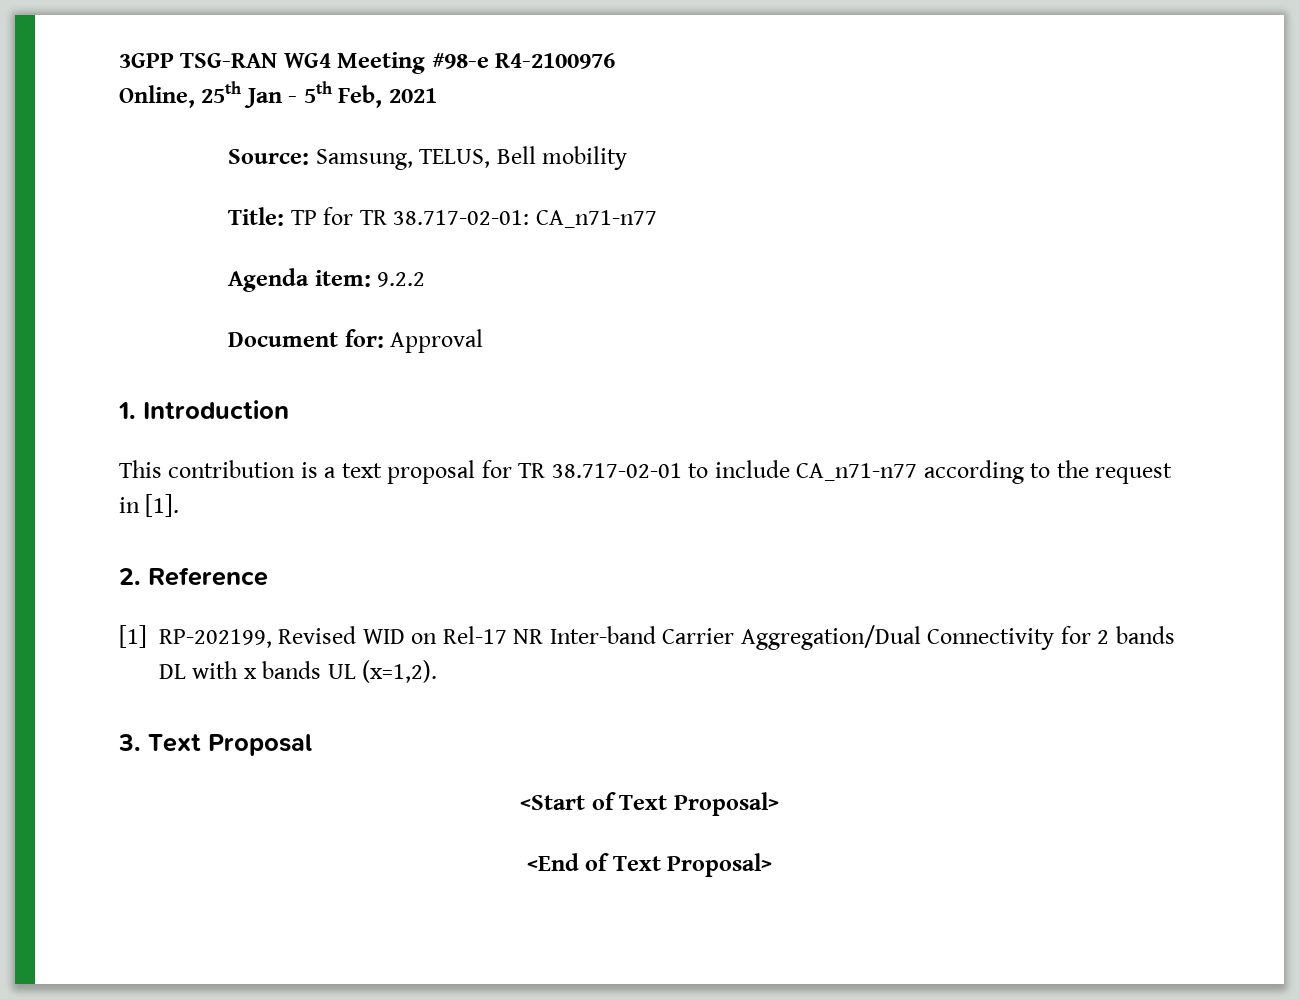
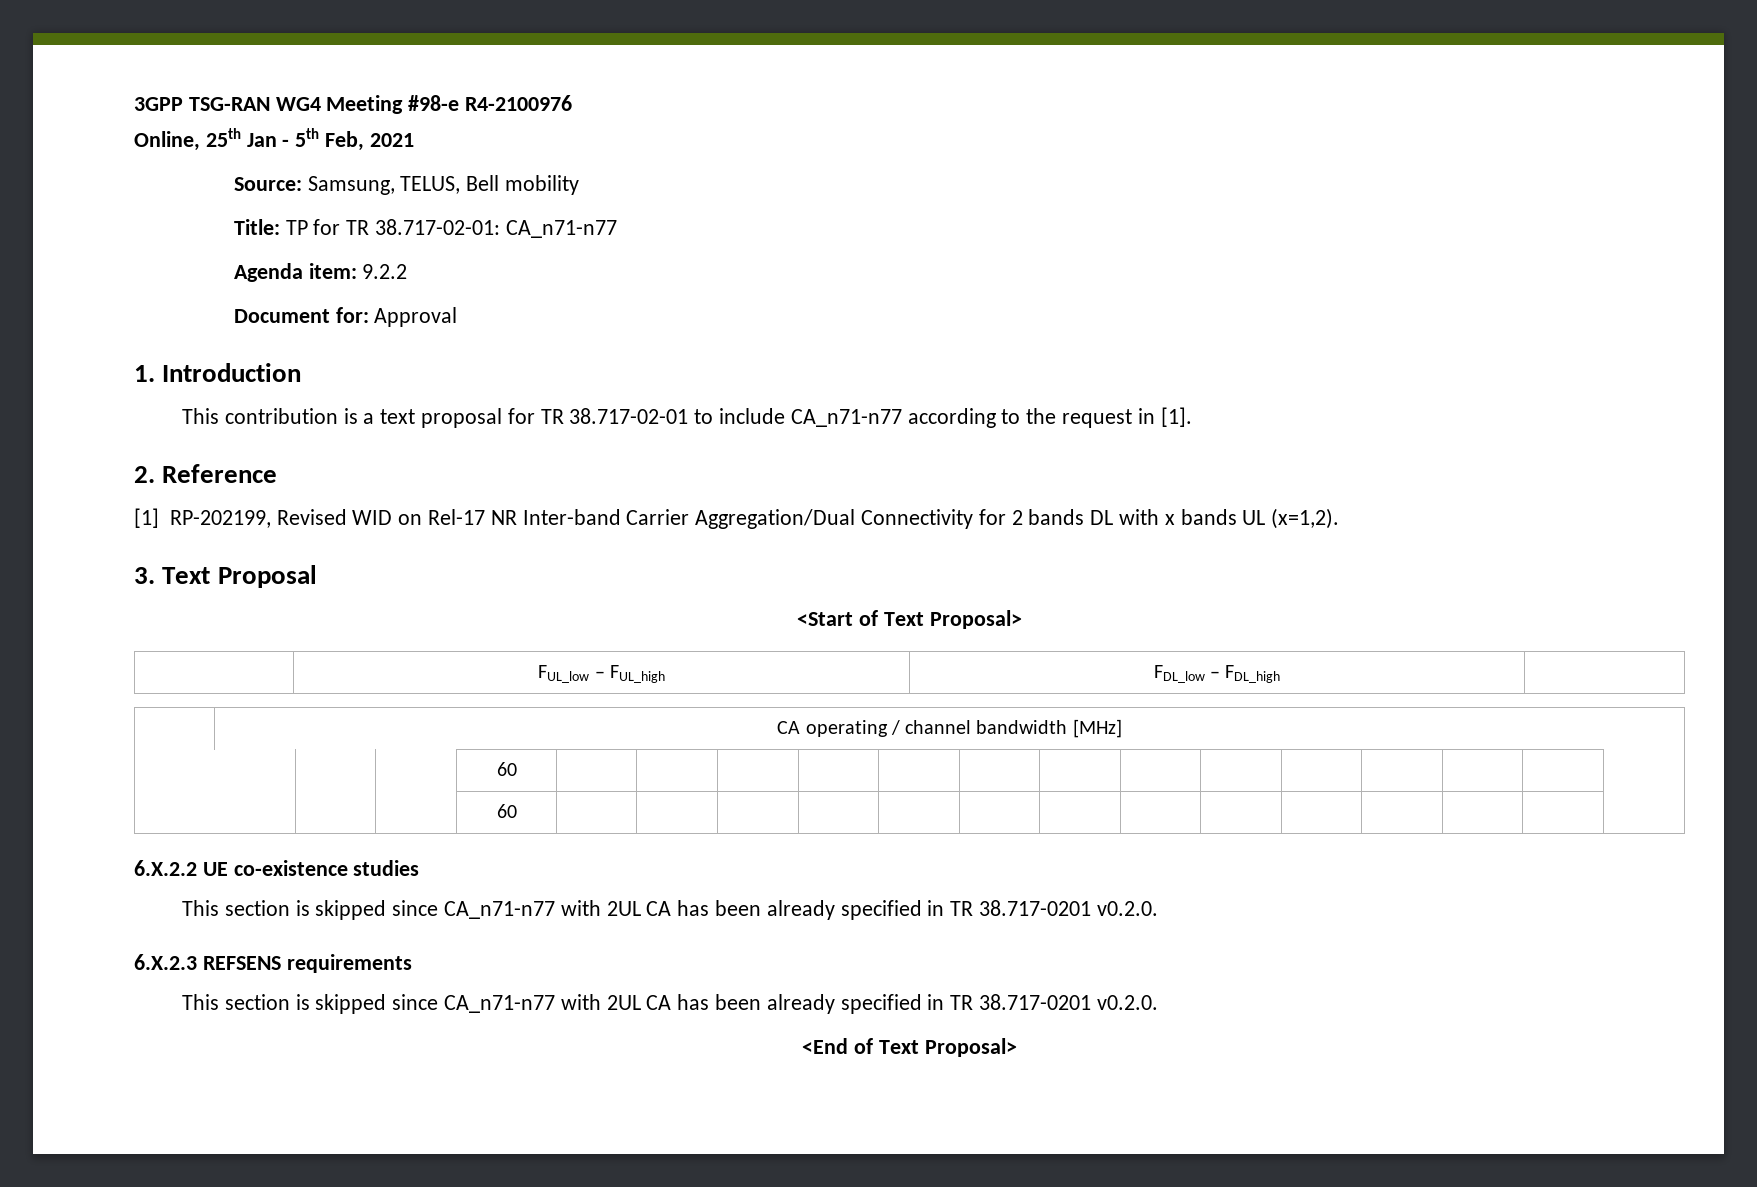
+ | FUL_low – FUL_high | FDL_low – FDL_high |
+ | CA operating / channel bandwidth [MHz]
+ | | | 60 | | | | | | | | | | | | | |
+ | | | 60 | | | | | | | | | | | | | |
+ 6.X.2.2 UE co-existence studies
+ This section is skipped since CA_n71-n77 with 2UL CA has been already specified in TR 38.717-0201 v0.2.0.
+ 6.X.2.3 REFSENS requirements
+ This section is skipped since CA_n71-n77 with 2UL CA has been already specified in TR 38.717-0201 v0.2.0.

